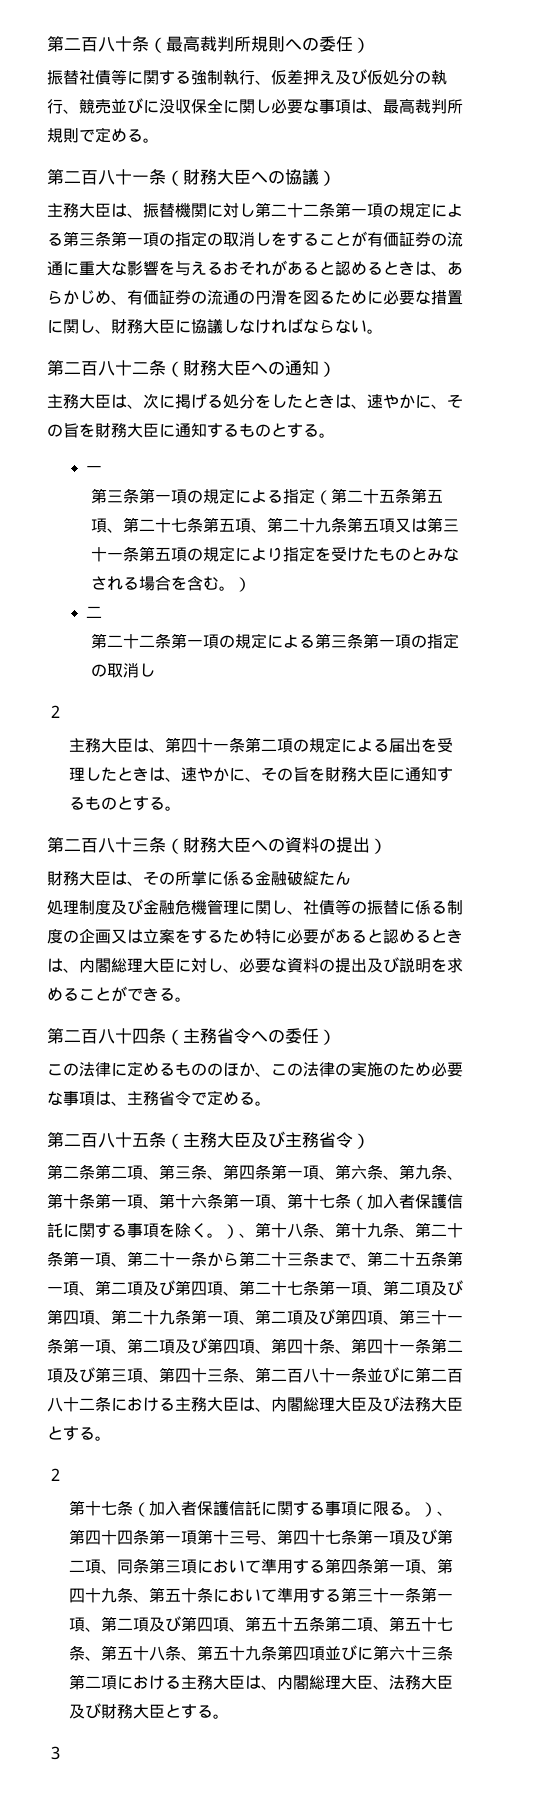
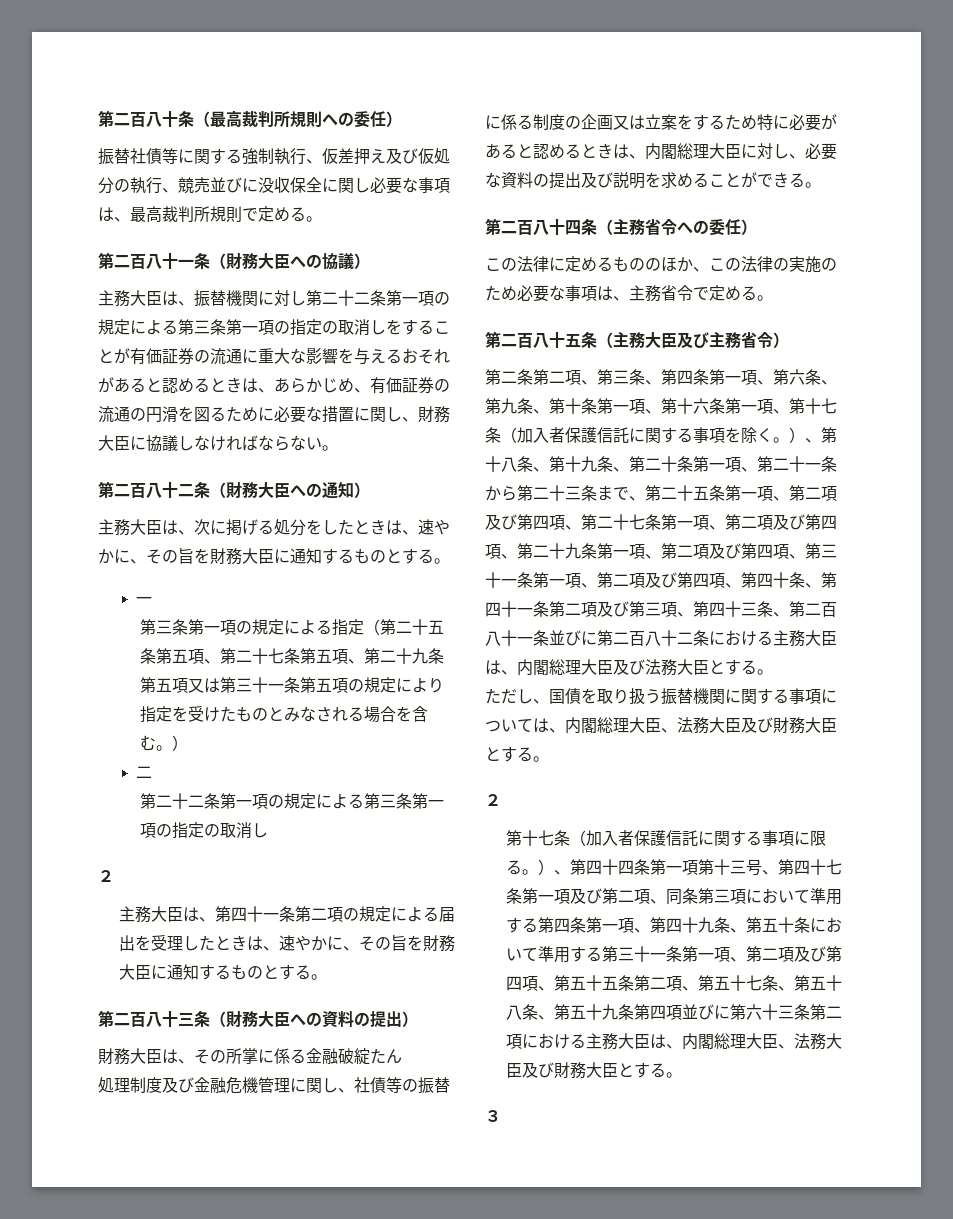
+ ただし、国債を取り扱う振替機関に関する事項については、内閣総理大臣、法務大臣及び財務大臣とする。

